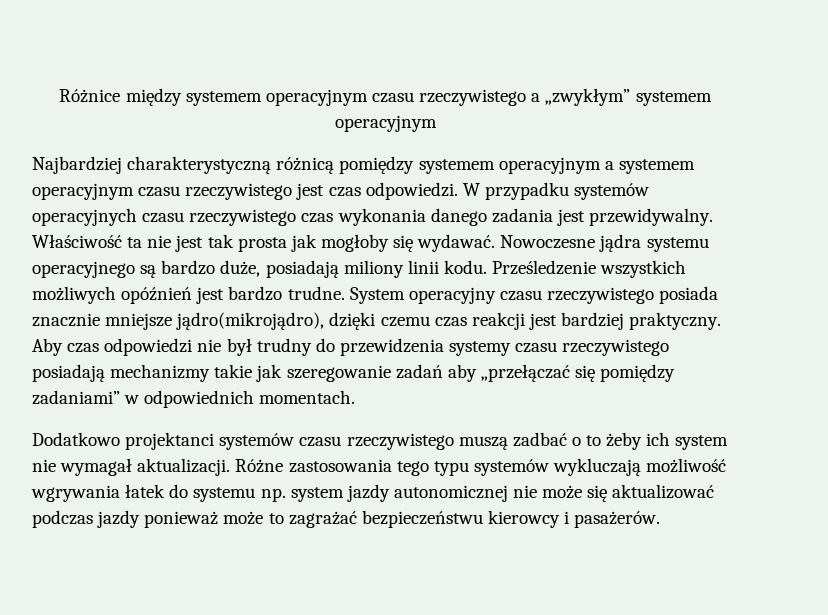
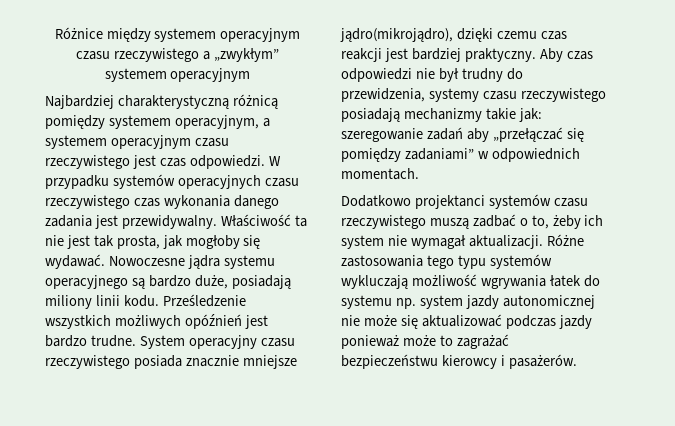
- Najbardziej charakterystyczną różnicą pomiędzy systemem operacyjnym a systemem operacyjnym czasu rzeczywistego jest czas odpowiedzi.
+ Najbardziej charakterystyczną różnicą pomiędzy systemem operacyjnym, a systemem operacyjnym czasu rzeczywistego jest czas odpowiedzi.
- Właściwość ta nie jest tak prosta jak mogłoby się wydawać.
+ Właściwość ta nie jest tak prosta, jak mogłoby się wydawać.
- Aby czas odpowiedzi nie był trudny do przewidzenia systemy czasu rzeczywistego posiadają mechanizmy takie jak szeregowanie zadań aby „przełączać się pomiędzy zadaniami” w odpowiednich momentach.
+ Aby czas odpowiedzi nie był trudny do przewidzenia, systemy czasu rzeczywistego posiadają mechanizmy takie jak: szeregowanie zadań aby „przełączać się pomiędzy zadaniami” w odpowiednich momentach.
- Dodatkowo projektanci systemów czasu rzeczywistego muszą zadbać o to żeby ich system nie wymagał aktualizacji.
+ Dodatkowo projektanci systemów czasu rzeczywistego muszą zadbać o to, żeby ich system nie wymagał aktualizacji.

